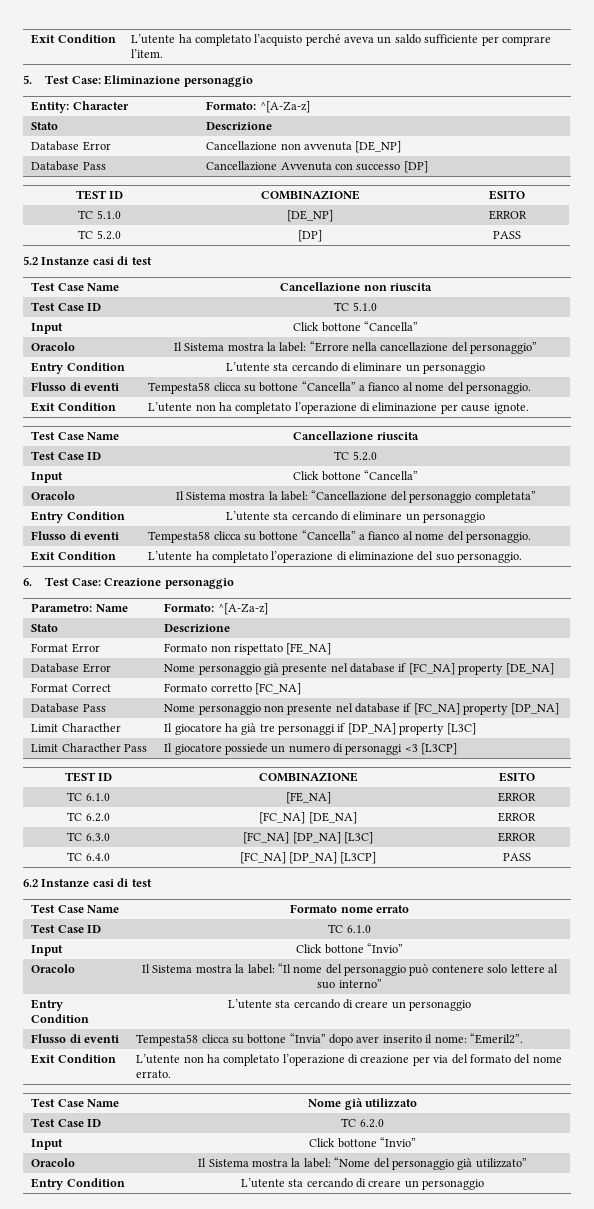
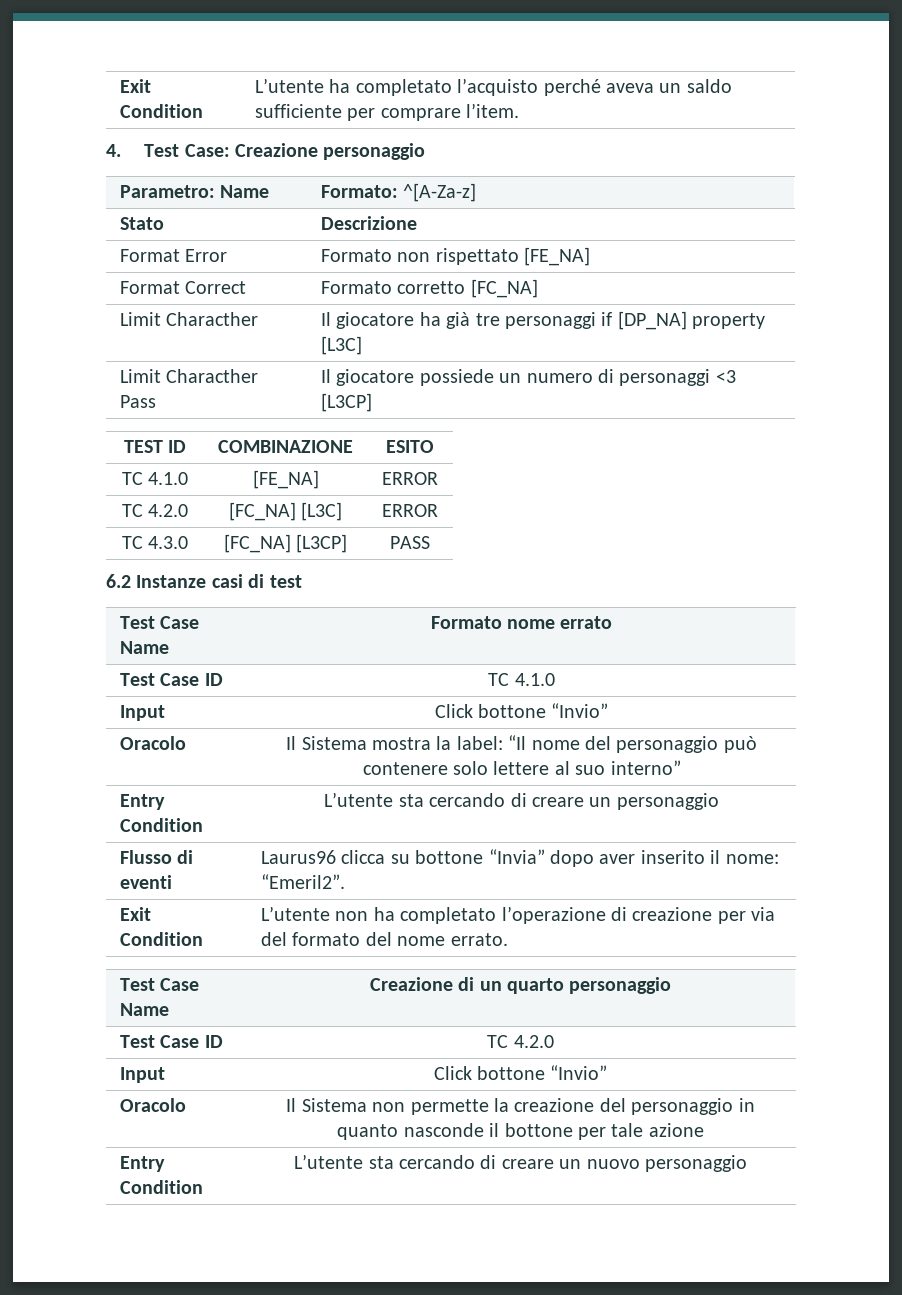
- 5. Test Case: Eliminazione personaggio
- Entity: Character | Formato: ^[A-Za-z]
- Stato | Descrizione
- Database Error | Cancellazione non avvenuta [DE_NP]
- Database Pass | Cancellazione Avvenuta con successo [DP]
- TEST ID | COMBINAZIONE | ESITO
- TC 5.1.0 | [DE_NP] | ERROR
- TC 5.2.0 | [DP] | PASS
- 5.2 Instanze casi di test
- Test Case Name | Cancellazione non riuscita
- Test Case ID | TC 5.1.0
- Input | Click bottone “Cancella”
- Oracolo | Il Sistema mostra la label: “Errore nella cancellazione del personaggio”
- Entry Condition | L’utente sta cercando di eliminare un personaggio
- Flusso di eventi | Tempesta58 clicca su bottone “Cancella” a fianco al nome del personaggio.
- Exit Condition | L’utente non ha completato l’operazione di eliminazione per cause ignote.
- Test Case Name | Cancellazione riuscita
- Test Case ID | TC 5.2.0
- Input | Click bottone “Cancella”
- Oracolo | Il Sistema mostra la label: “Cancellazione del personaggio completata”
- Entry Condition | L’utente sta cercando di eliminare un personaggio
- Flusso di eventi | Tempesta58 clicca su bottone “Cancella” a fianco al nome del personaggio.
- Exit Condition | L’utente ha completato l’operazione di eliminazione del suo personaggio.
- 6. Test Case: Creazione personaggio
+ 4. Test Case: Creazione personaggio
- Database Error | Nome personaggio già presente nel database if [FC_NA] property [DE_NA]
- Database Pass | Nome personaggio non presente nel database if [FC_NA] property [DP_NA]
- TC 6.1.0 | [FE_NA] | ERROR
+ TC 4.1.0 | [FE_NA] | ERROR
- TC 6.2.0 | [FC_NA] [DE_NA] | ERROR
- TC 6.3.0 | [FC_NA] [DP_NA] [L3C] | ERROR
+ TC 4.2.0 | [FC_NA] [L3C] | ERROR
- TC 6.4.0 | [FC_NA] [DP_NA] [L3CP] | PASS
+ TC 4.3.0 | [FC_NA] [L3CP] | PASS
- Test Case ID | TC 6.1.0
+ Test Case ID | TC 4.1.0
- Flusso di eventi | Tempesta58 clicca su bottone “Invia” dopo aver inserito il nome: “Emeril2”.
+ Flusso di eventi | Laurus96 clicca su bottone “Invia” dopo aver inserito il nome: “Emeril2”.
- Test Case Name | Nome già utilizzato
- Test Case ID | TC 6.2.0
+ Test Case Name | Creazione di un quarto personaggio
+ Test Case ID | TC 4.2.0
  Input | Click bottone “Invio”
- Oracolo | Il Sistema mostra la label: “Nome del personaggio già utilizzato”
- Entry Condition | L’utente sta cercando di creare un personaggio
+ Oracolo | Il Sistema non permette la creazione del personaggio in quanto nasconde il bottone per tale azione
+ Entry Condition | L’utente sta cercando di creare un nuovo personaggio

